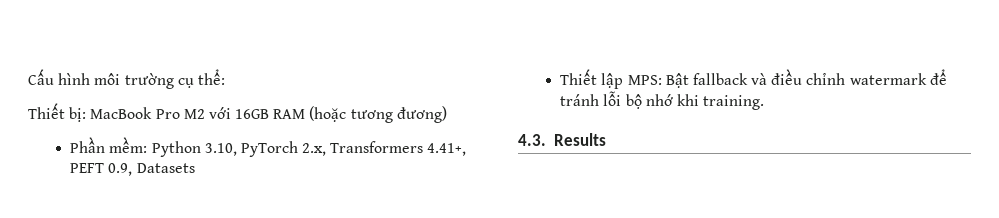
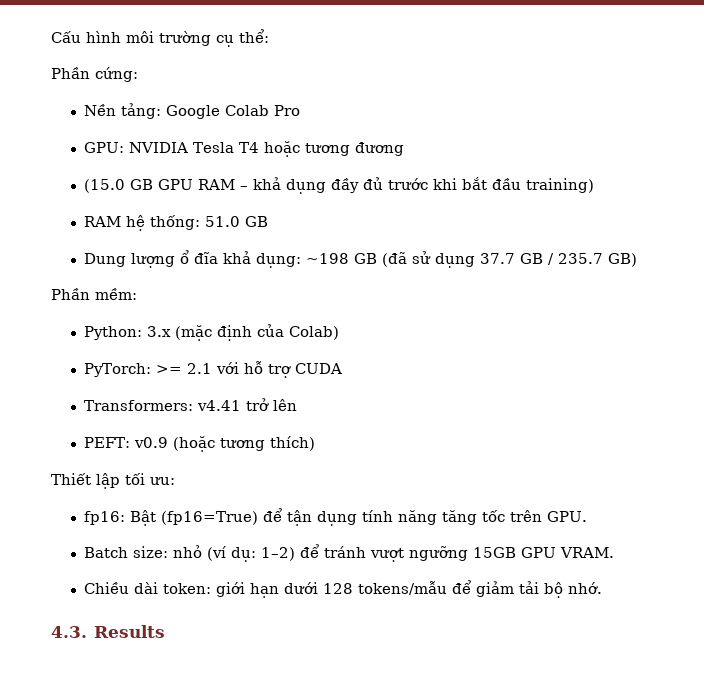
- Thiết bị: MacBook Pro M2 với 16GB RAM (hoặc tương đương)
- Phần mềm: Python 3.10, PyTorch 2.x, Transformers 4.41+, PEFT 0.9, Datasets
- Thiết lập MPS: Bật fallback và điều chỉnh watermark để tránh lỗi bộ nhớ khi training.
+ Phần cứng:
+ Nền tảng: Google Colab Pro
+ GPU: NVIDIA Tesla T4 hoặc tương đương
+ (15.0 GB GPU RAM – khả dụng đầy đủ trước khi bắt đầu training)
+ RAM hệ thống: 51.0 GB
+ Dung lượng ổ đĩa khả dụng: ~198 GB (đã sử dụng 37.7 GB / 235.7 GB)
+ Phần mềm:
+ Python: 3.x (mặc định của Colab)
+ PyTorch: >= 2.1 với hỗ trợ CUDA
+ Transformers: v4.41 trở lên
+ PEFT: v0.9 (hoặc tương thích)
+ Thiết lập tối ưu:
+ fp16: Bật (fp16=True) để tận dụng tính năng tăng tốc trên GPU.
+ Batch size: nhỏ (ví dụ: 1–2) để tránh vượt ngưỡng 15GB GPU VRAM.
+ Chiều dài token: giới hạn dưới 128 tokens/mẫu để giảm tải bộ nhớ.

